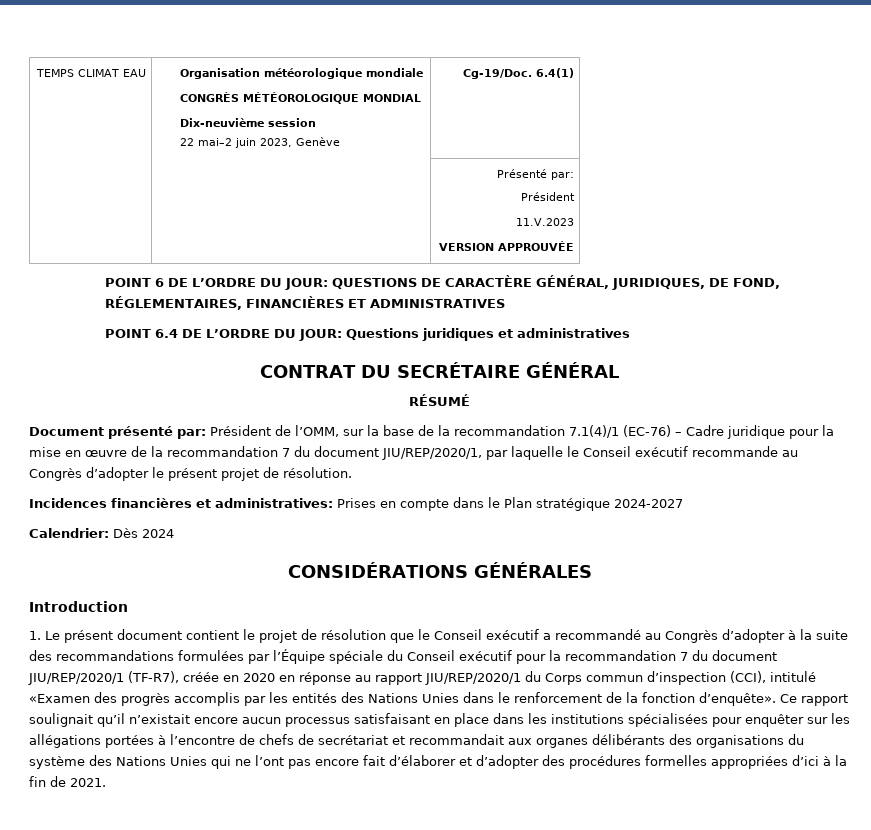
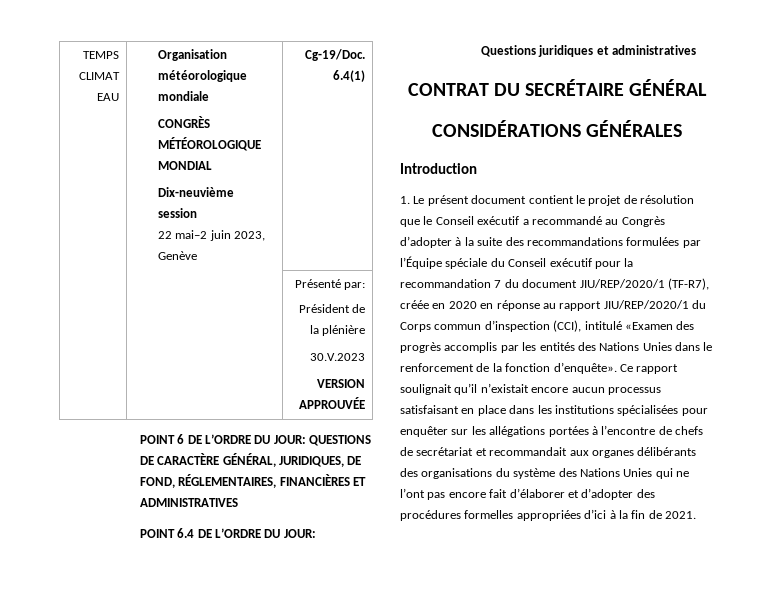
  | | Présenté par:
- Président
- 11.V.2023
+ Président de la plénière
+ 30.V.2023
- RÉSUMÉ
- Document présenté par: Président de l’OMM, sur la base de la recommandation 7.1(4)/1 (EC-76) – Cadre juridique pour la mise en œuvre de la recommandation 7 du document JIU/REP/2020/1, par laquelle le Conseil exécutif recommande au Congrès d’adopter le présent projet de résolution.
- Incidences financières et administratives: Prises en compte dans le Plan stratégique 2024-2027
- Calendrier: Dès 2024

